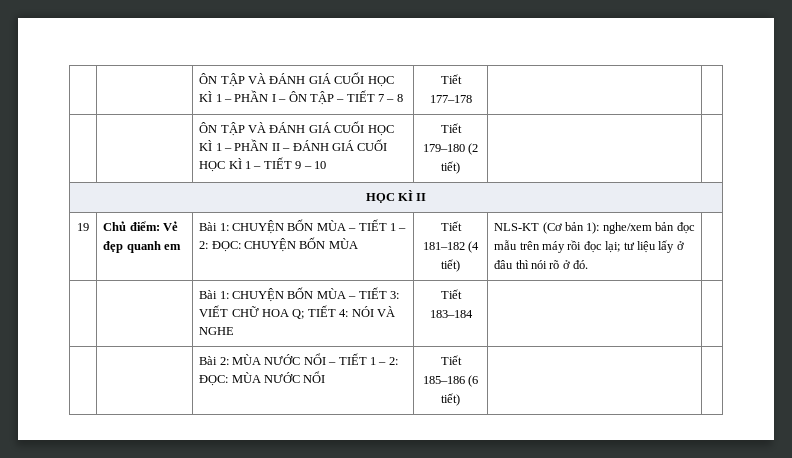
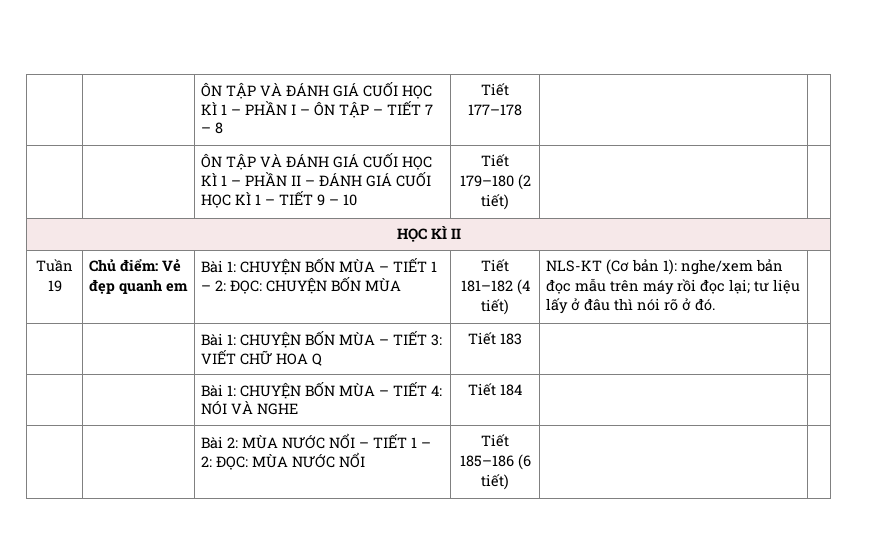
- 19
+ Tuần 19
- | | Bài 1: CHUYỆN BỐN MÙA – TIẾT 3: VIẾT CHỮ HOA Q; TIẾT 4: NÓI VÀ NGHE | Tiết 183–184 | |
+ | | Bài 1: CHUYỆN BỐN MÙA – TIẾT 3: VIẾT CHỮ HOA Q | Tiết 183 | |
+ | | Bài 1: CHUYỆN BỐN MÙA – TIẾT 4: NÓI VÀ NGHE | Tiết 184 | |

